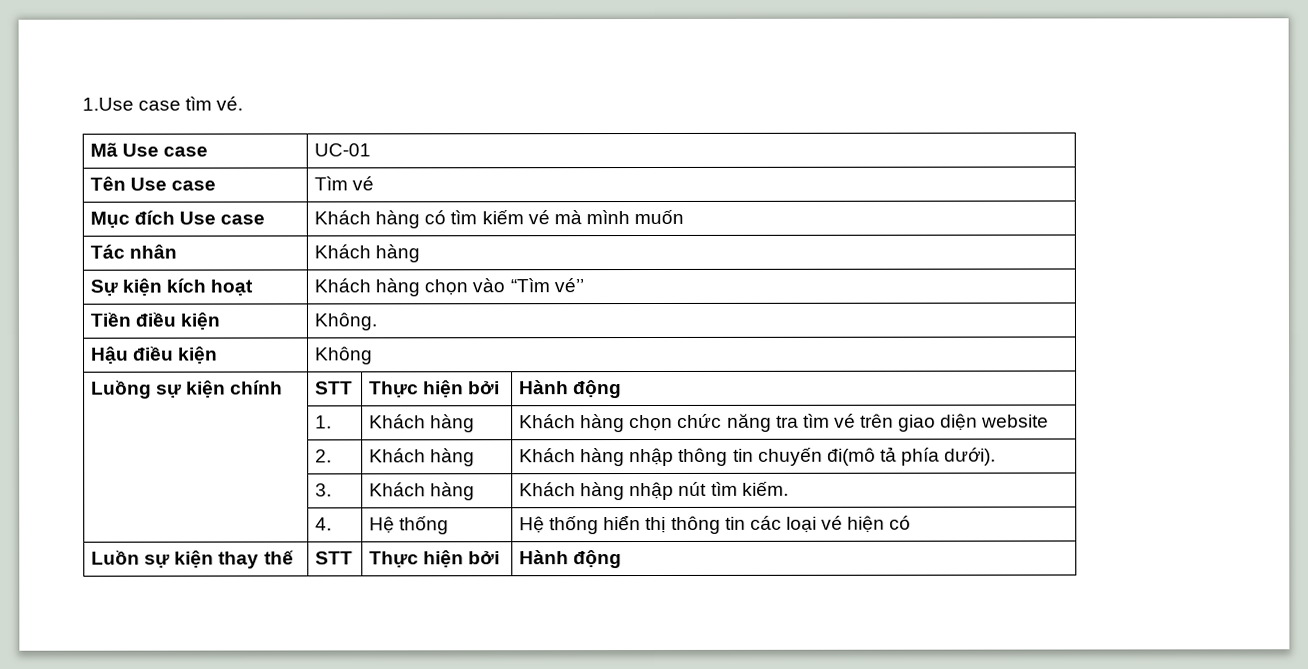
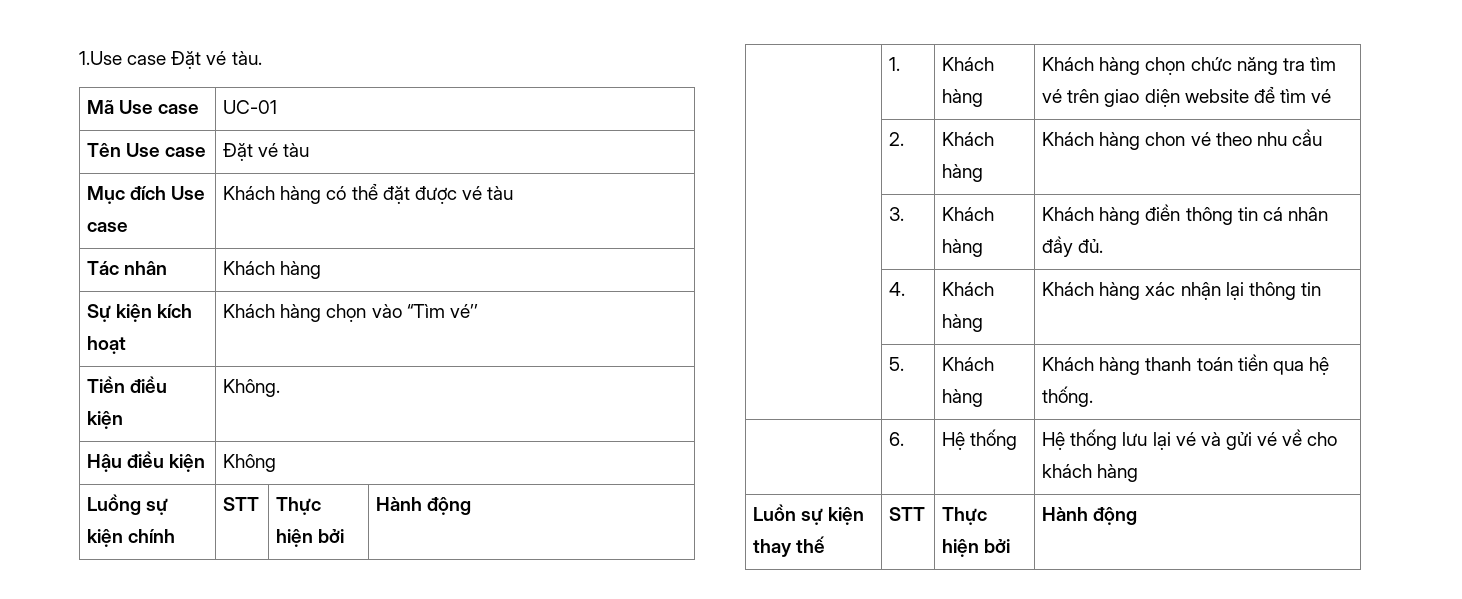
- 1.Use case tìm vé.
+ 1.Use case Đặt vé tàu.
- Tên Use case | Tìm vé
+ Tên Use case | Đặt vé tàu
- Mục đích Use case | Khách hàng có tìm kiếm vé mà mình muốn
+ Mục đích Use case | Khách hàng có thể đặt được vé tàu
- | 1. | Khách hàng | Khách hàng chọn chức năng tra tìm vé trên giao diện website
+ | 1. | Khách hàng | Khách hàng chọn chức năng tra tìm vé trên giao diện website để tìm vé
- | 2. | Khách hàng | Khách hàng nhập thông tin chuyến đi(mô tả phía dưới).
+ | 2. | Khách hàng | Khách hàng chon vé theo nhu cầu
- | 3. | Khách hàng | Khách hàng nhập nút tìm kiếm.
- | 4. | Hệ thống | Hệ thống hiển thị thông tin các loại vé hiện có
+ | 3. | Khách hàng | Khách hàng điền thông tin cá nhân đầy đủ.
+ | 4. | Khách hàng | Khách hàng xác nhận lại thông tin
+ | 5. | Khách hàng | Khách hàng thanh toán tiền qua hệ thống.
+ | 6. | Hệ thống | Hệ thống lưu lại vé và gửi vé về cho khách hàng

